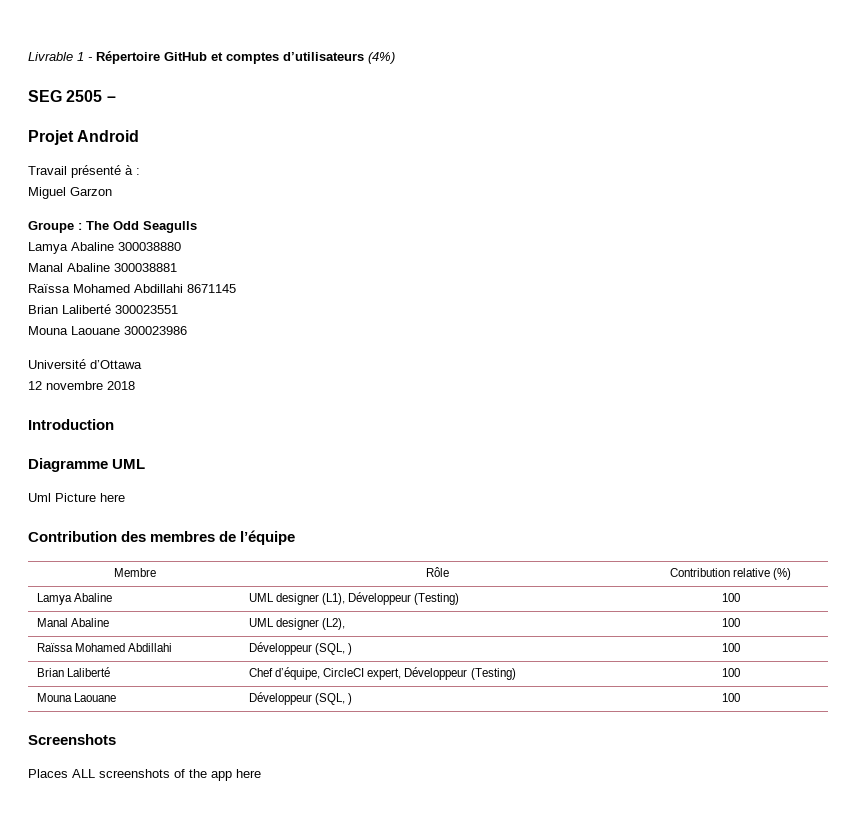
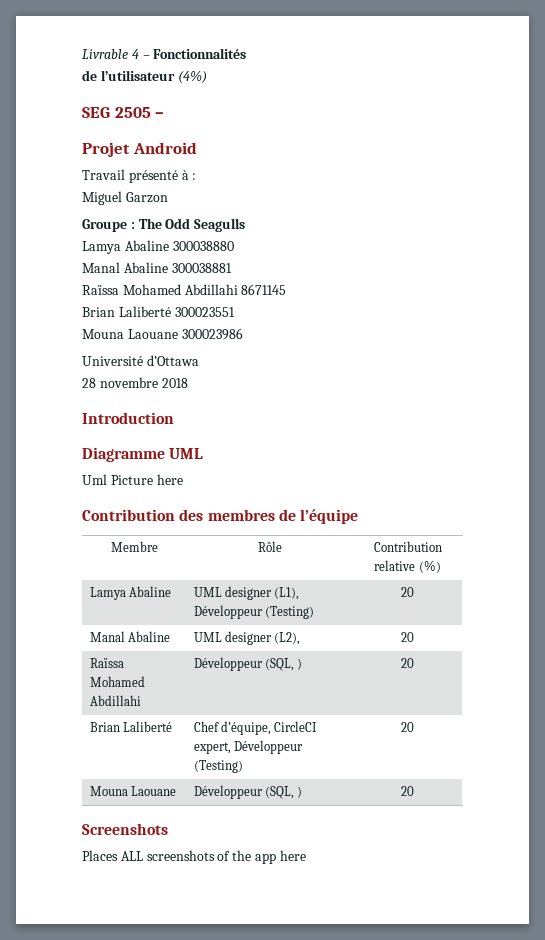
- Livrable 1 - Répertoire GitHub et comptes d’utilisateurs (4%)
+ Livrable 4 – Fonctionnalités
+ de l’utilisateur (4%)
- 12 novembre 2018
+ 28 novembre 2018
- Lamya Abaline | UML designer (L1), Développeur (Testing) | 100
+ Lamya Abaline | UML designer (L1), Développeur (Testing) | 20
- Manal Abaline | UML designer (L2), | 100
+ Manal Abaline | UML designer (L2), | 20
- Raïssa Mohamed Abdillahi | Développeur (SQL, ) | 100
+ Raïssa Mohamed Abdillahi | Développeur (SQL, ) | 20
- Brian Laliberté | Chef d’équipe, CircleCI expert, Développeur (Testing) | 100
+ Brian Laliberté | Chef d’équipe, CircleCI expert, Développeur (Testing) | 20
- Mouna Laouane | Développeur (SQL, ) | 100
+ Mouna Laouane | Développeur (SQL, ) | 20

